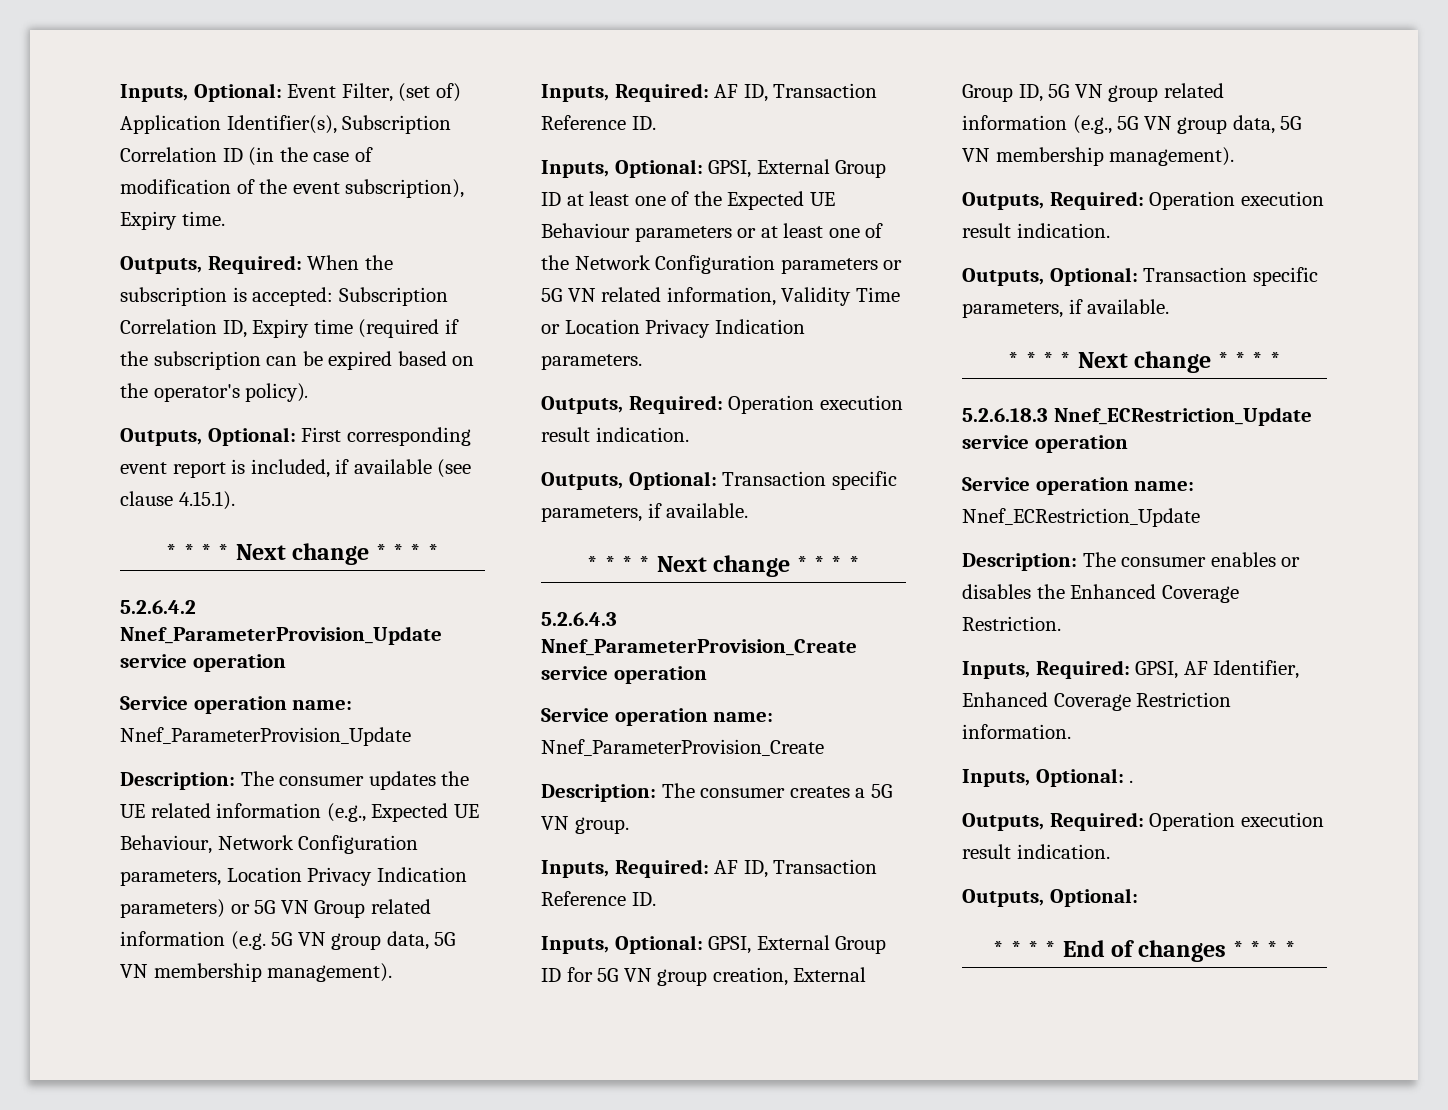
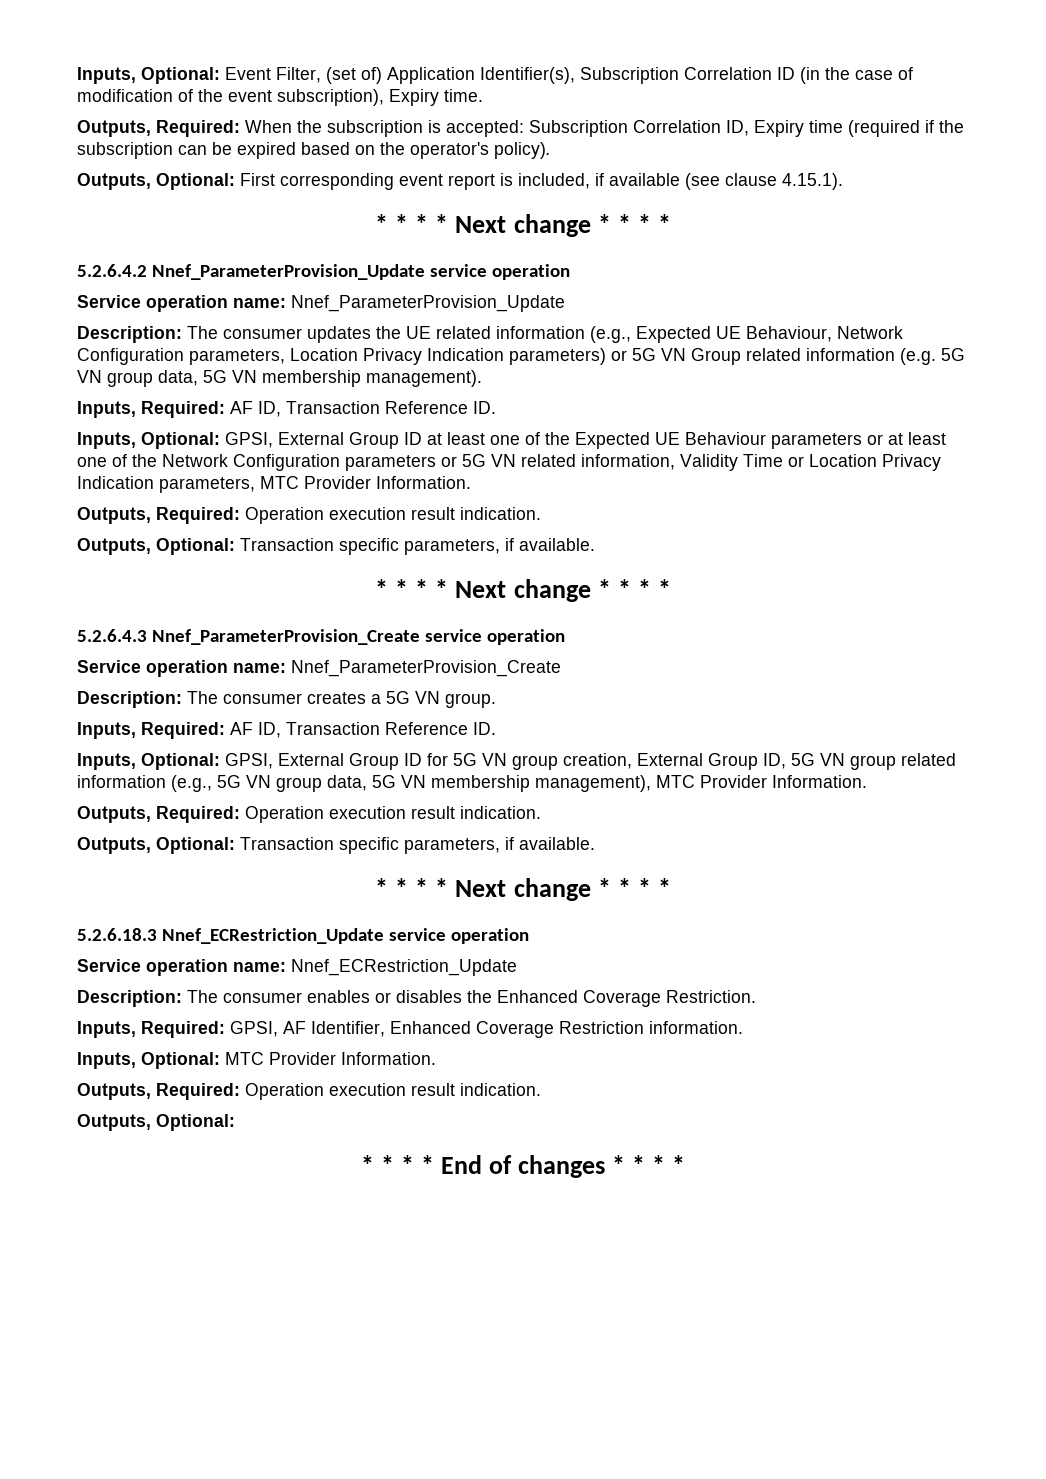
- Inputs, Optional: GPSI, External Group ID at least one of the Expected UE Behaviour parameters or at least one of the Network Configuration parameters or 5G VN related information, Validity Time or Location Privacy Indication parameters.
+ Inputs, Optional: GPSI, External Group ID at least one of the Expected UE Behaviour parameters or at least one of the Network Configuration parameters or 5G VN related information, Validity Time or Location Privacy Indication parameters, MTC Provider Information.
- Inputs, Optional: GPSI, External Group ID for 5G VN group creation, External Group ID, 5G VN group related information (e.g., 5G VN group data, 5G VN membership management).
+ Inputs, Optional: GPSI, External Group ID for 5G VN group creation, External Group ID, 5G VN group related information (e.g., 5G VN group data, 5G VN membership management), MTC Provider Information.
- Inputs, Optional: .
+ Inputs, Optional: MTC Provider Information.

